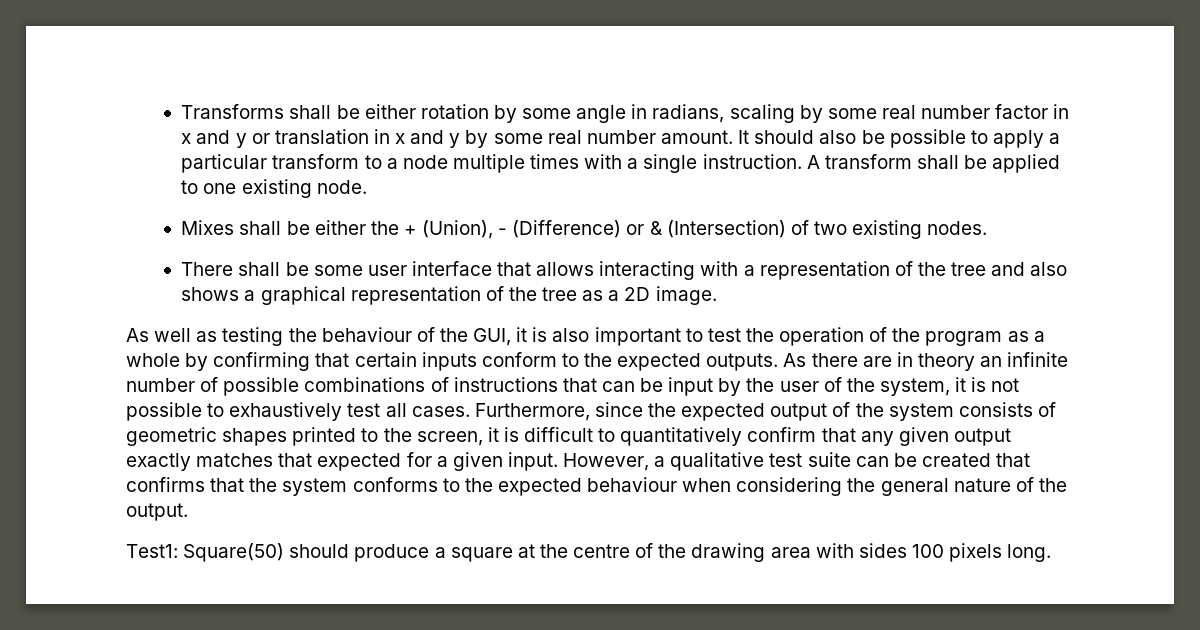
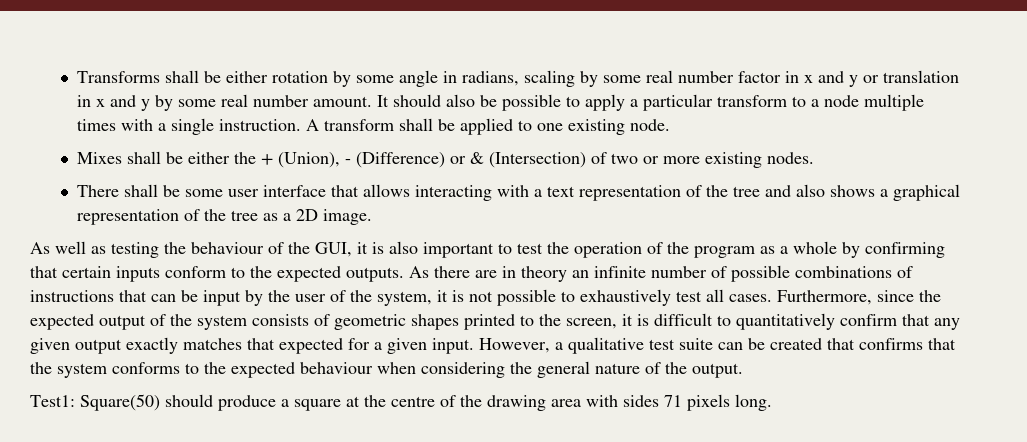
- Mixes shall be either the + (Union), - (Difference) or & (Intersection) of two existing nodes.
+ Mixes shall be either the + (Union), - (Difference) or & (Intersection) of two or more existing nodes.
- There shall be some user interface that allows interacting with a representation of the tree and also shows a graphical representation of the tree as a 2D image.
+ There shall be some user interface that allows interacting with a text representation of the tree and also shows a graphical representation of the tree as a 2D image.
- Test1: Square(50) should produce a square at the centre of the drawing area with sides 100 pixels long.
+ Test1: Square(50) should produce a square at the centre of the drawing area with sides 71 pixels long.

